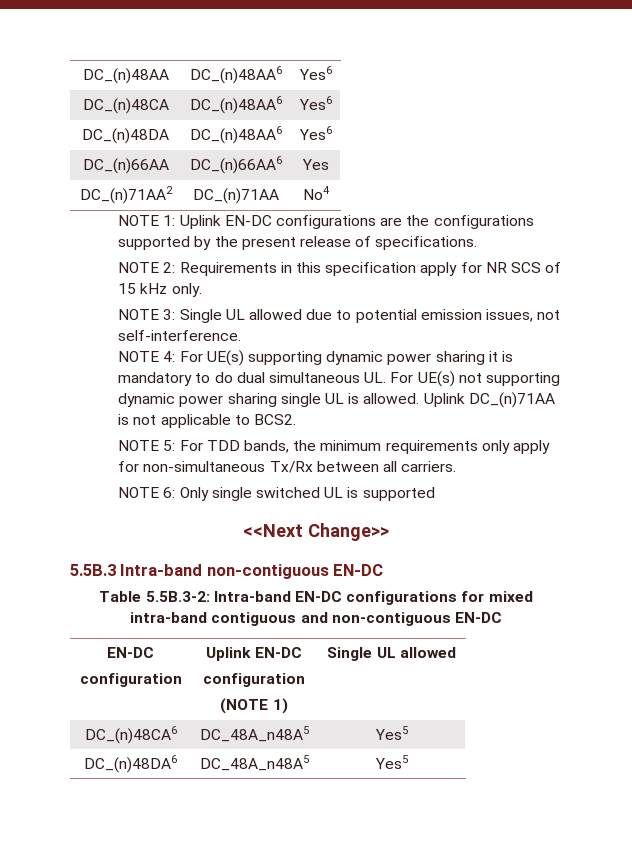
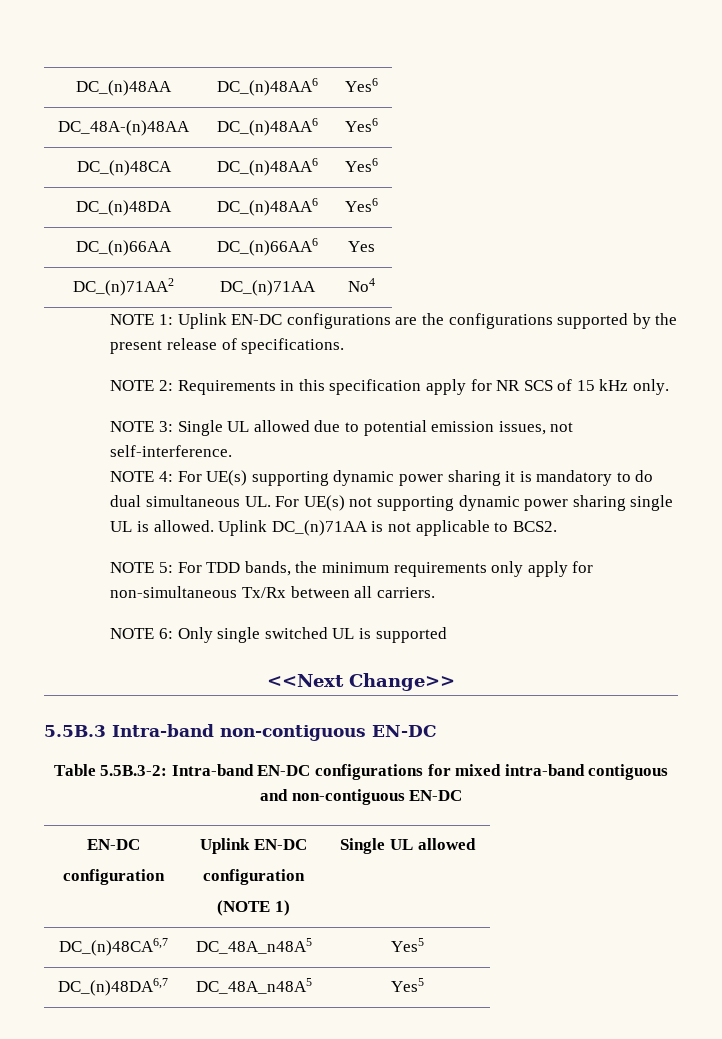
+ DC_48A-(n)48AA | DC_(n)48AA6 | Yes6
- DC_(n)48CA6 | DC_48A_n48A5 | Yes5
+ DC_(n)48CA6,7 | DC_48A_n48A5 | Yes5
- DC_(n)48DA6 | DC_48A_n48A5 | Yes5
+ DC_(n)48DA6,7 | DC_48A_n48A5 | Yes5

